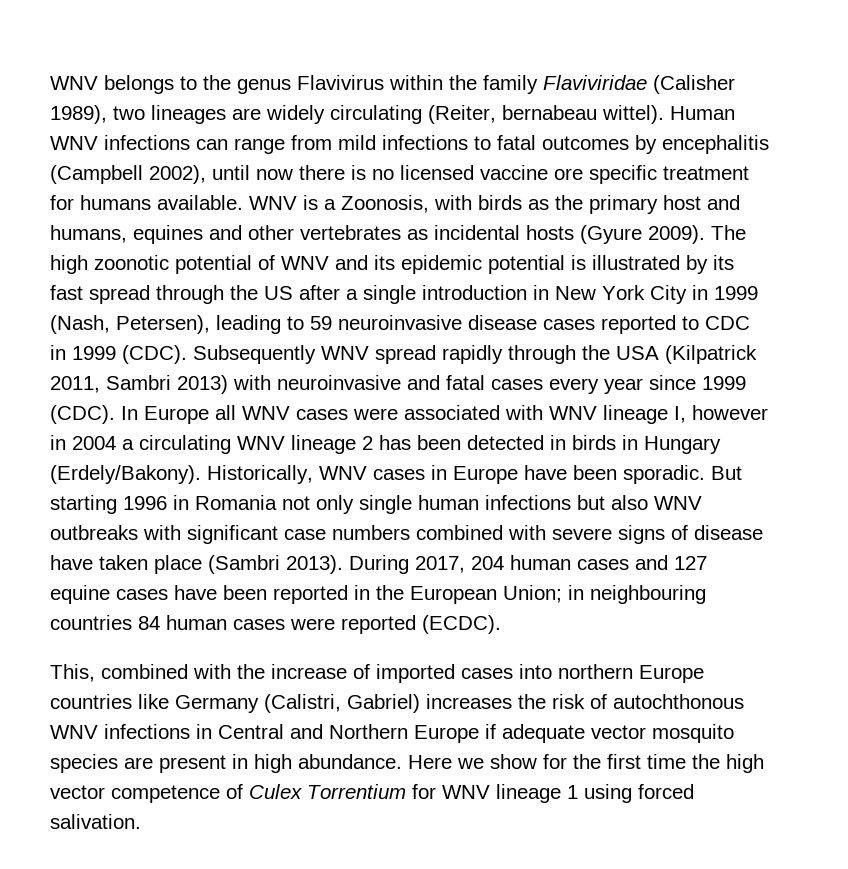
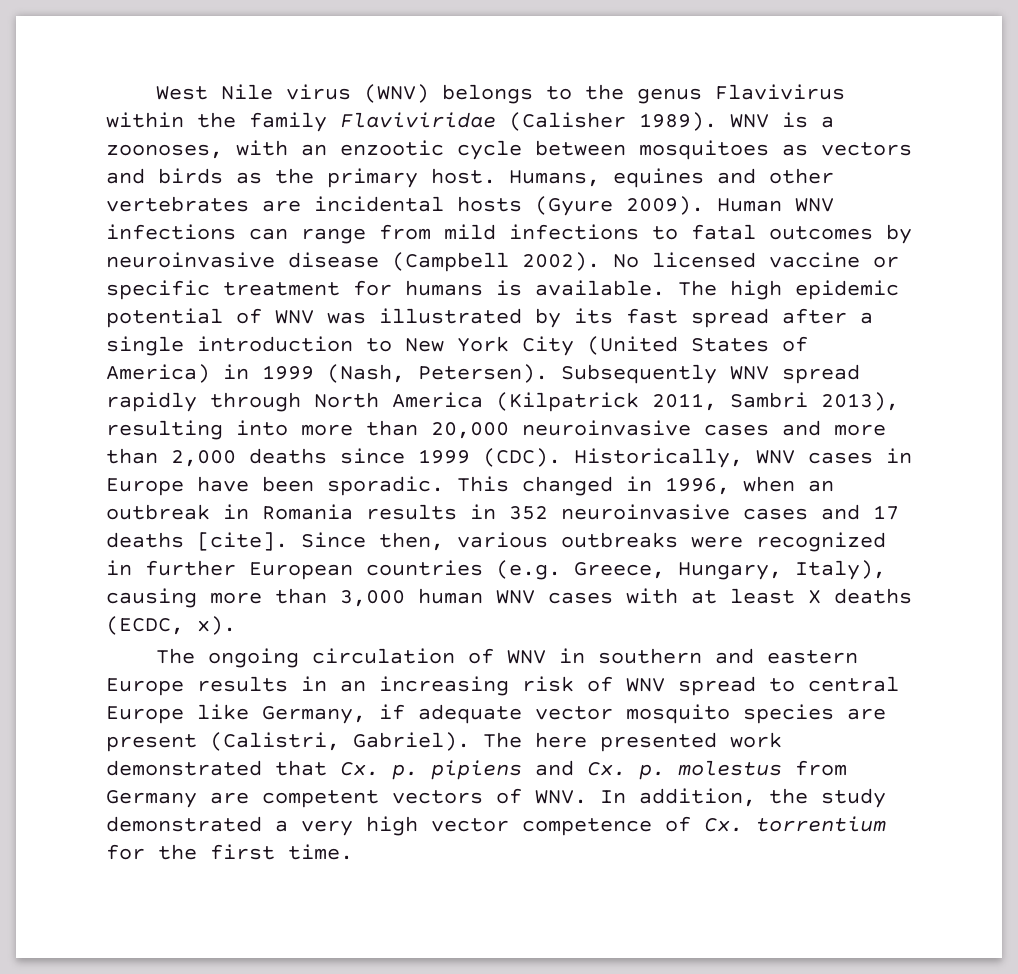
- WNV belongs to the genus Flavivirus within the family Flaviviridae (Calisher 1989), two lineages are widely circulating (Reiter, bernabeau wittel).
+ West Nile virus (WNV) belongs to the genus Flavivirus within the family Flaviviridae (Calisher 1989). WNV is a zoonoses, with an enzootic cycle between mosquitoes as vectors and birds as the primary host. Humans, equines and other vertebrates are incidental hosts (Gyure 2009).
- Human WNV infections can range from mild infections to fatal outcomes by encephalitis (Campbell 2002), until now there is no licensed vaccine ore specific treatment for humans available. WNV is a Zoonosis, with birds as the primary host and humans, equines and other vertebrates as incidental hosts (Gyure 2009).
+ Human WNV infections can range from mild infections to fatal outcomes by neuroinvasive disease (Campbell 2002). No licensed vaccine or specific treatment for humans is available.
- The high zoonotic potential of WNV and its epidemic potential is illustrated by its fast spread through the US after a single introduction in New York City in 1999 (Nash, Petersen), leading to 59 neuroinvasive disease cases reported to CDC in 1999 (CDC).
+ The high epidemic potential of WNV was illustrated by its fast spread after a single introduction to New York City (United States of America) in 1999 (Nash, Petersen).
- Subsequently WNV spread rapidly through the USA (Kilpatrick 2011, Sambri 2013) with neuroinvasive and fatal cases every year since 1999 (CDC). In Europe all WNV cases were associated with WNV lineage I, however in 2004 a circulating WNV lineage 2 has been detected in birds in Hungary (Erdely/Bakony).
+ Subsequently WNV spread rapidly through North America (Kilpatrick 2011, Sambri 2013), resulting into more than 20,000 neuroinvasive cases and more than 2,000 deaths since 1999 (CDC).
- But starting 1996 in Romania not only single human infections but also WNV outbreaks with significant case numbers combined with severe signs of disease have taken place (Sambri 2013). During 2017, 204 human cases and 127 equine cases have been reported in the European Union; in neighbouring countries 84 human cases were reported (ECDC).
- This, combined with the increase of imported cases into northern Europe countries like Germany (Calistri, Gabriel) increases the risk of autochthonous WNV infections in Central and Northern Europe if adequate vector mosquito species are present in high abundance. Here we show for the first time the high vector competence of Culex Torrentium for WNV lineage 1 using forced salivation.
+ This changed in 1996, when an outbreak in Romania results in 352 neuroinvasive cases and 17 deaths [cite]. Since then, various outbreaks were recognized in further European countries (e.g. Greece, Hungary, Italy), causing more than 3,000 human WNV cases with at least X deaths (ECDC, x).
+ The ongoing circulation of WNV in southern and eastern Europe results in an increasing risk of WNV spread to central Europe like Germany, if adequate vector mosquito species are present (Calistri, Gabriel). The here presented work demonstrated that Cx. p. pipiens and Cx. p. molestus from Germany are competent vectors of WNV. In addition, the study demonstrated a very high vector competence of Cx. torrentium for the first time.

